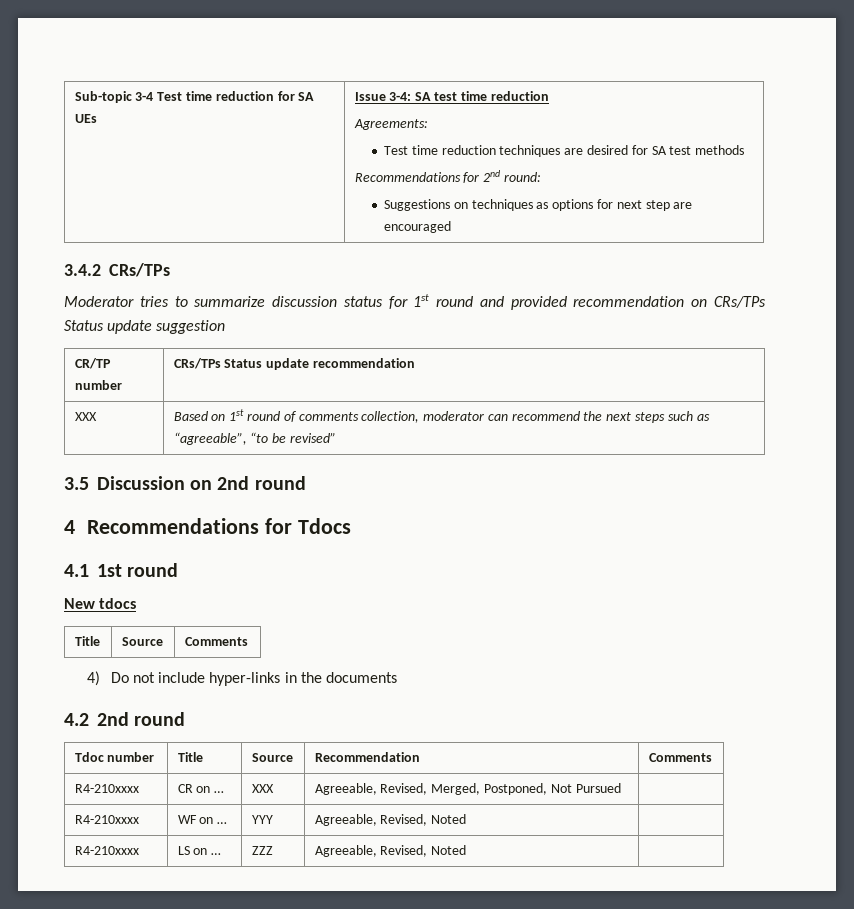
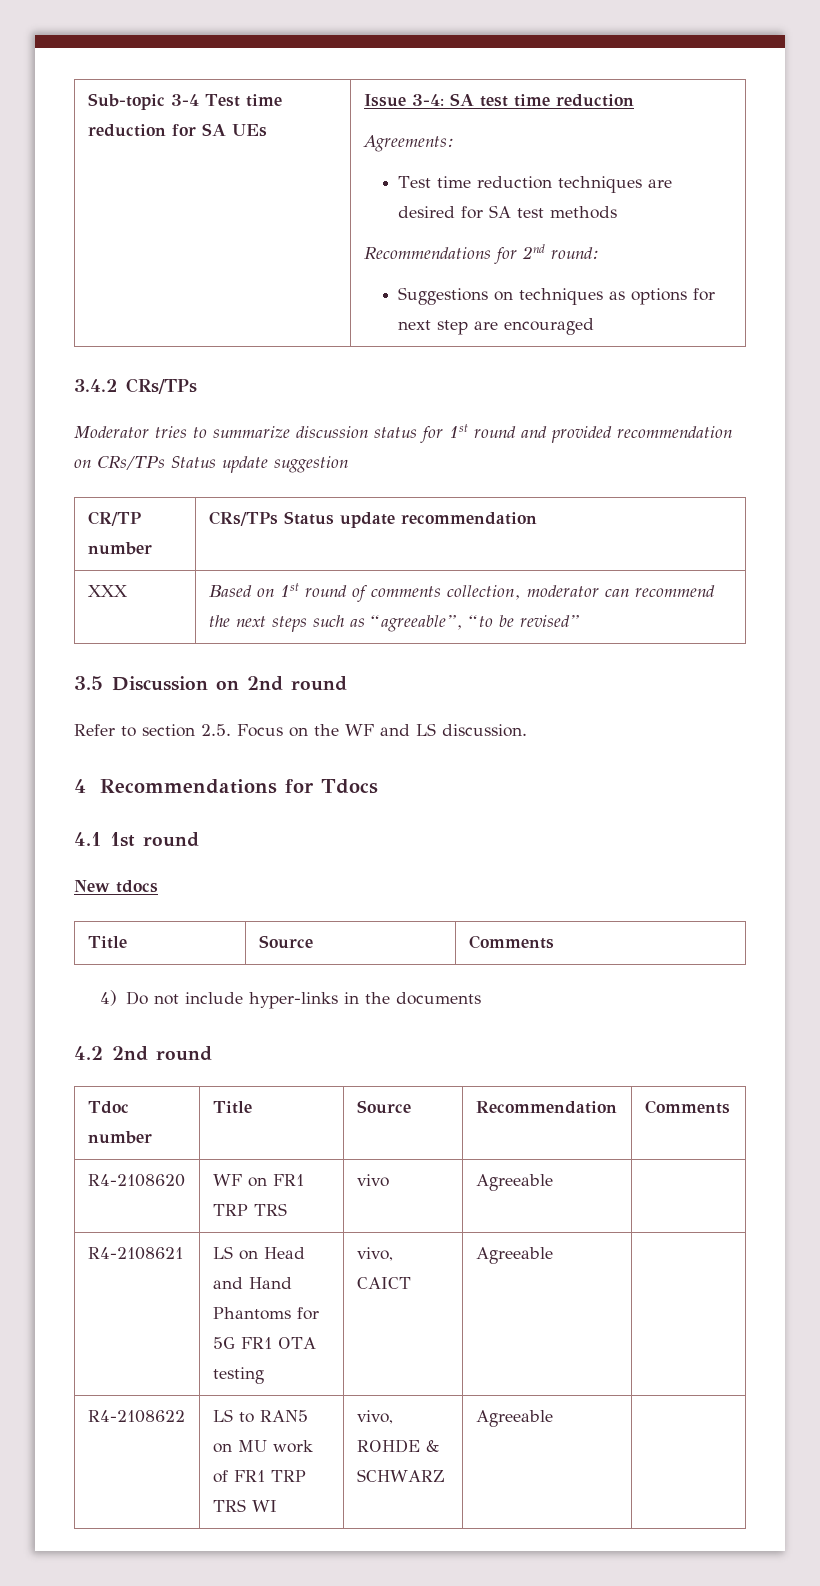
+ Refer to section 2.5. Focus on the WF and LS discussion.
- R4-210xxxx | CR on … | XXX | Agreeable, Revised, Merged, Postponed, Not Pursued |
- R4-210xxxx | WF on … | YYY | Agreeable, Revised, Noted |
- R4-210xxxx | LS on … | ZZZ | Agreeable, Revised, Noted |
+ R4-2108620 | WF on FR1 TRP TRS | vivo | Agreeable |
+ R4-2108621 | LS on Head and Hand Phantoms for 5G FR1 OTA testing | vivo, CAICT | Agreeable |
+ R4-2108622 | LS to RAN5 on MU work of FR1 TRP TRS WI | vivo, ROHDE & SCHWARZ | Agreeable |

